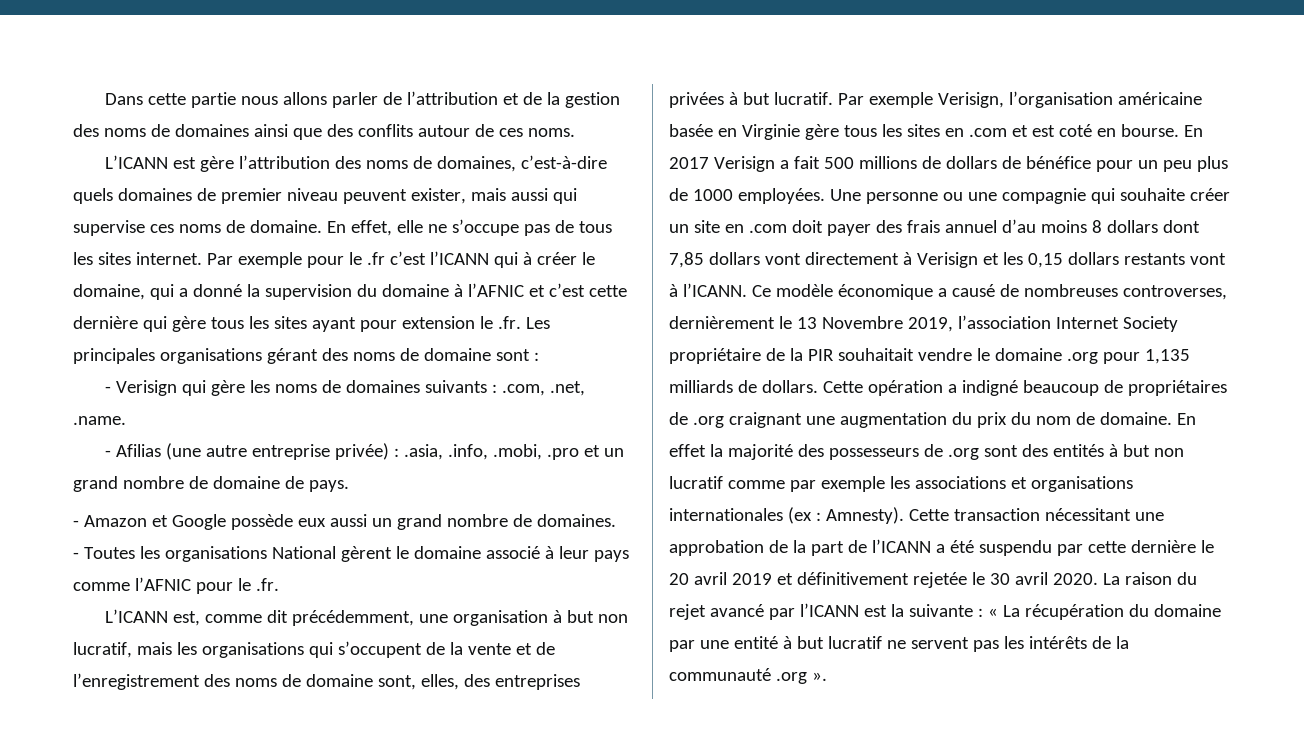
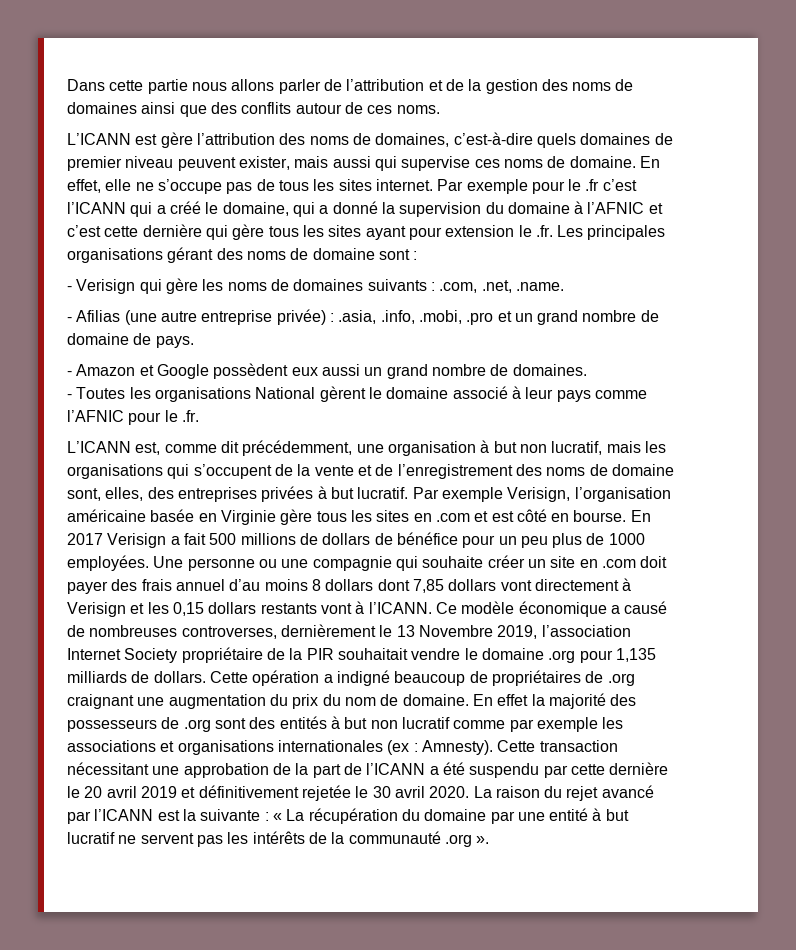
- Par exemple pour le .fr c’est l’ICANN qui à créer le domaine, qui a donné la supervision du domaine à l’AFNIC et c’est cette dernière qui gère tous les sites ayant pour extension le .fr. Les principales organisations gérant des noms de domaine sont :
+ Par exemple pour le .fr c’est l’ICANN qui a créé le domaine, qui a donné la supervision du domaine à l’AFNIC et c’est cette dernière qui gère tous les sites ayant pour extension le .fr. Les principales organisations gérant des noms de domaine sont :
- - Amazon et Google possède eux aussi un grand nombre de domaines.
+ - Amazon et Google possèdent eux aussi un grand nombre de domaines.
- Par exemple Verisign, l’organisation américaine basée en Virginie gère tous les sites en .com et est coté en bourse.
+ Par exemple Verisign, l’organisation américaine basée en Virginie gère tous les sites en .com et est côté en bourse.

